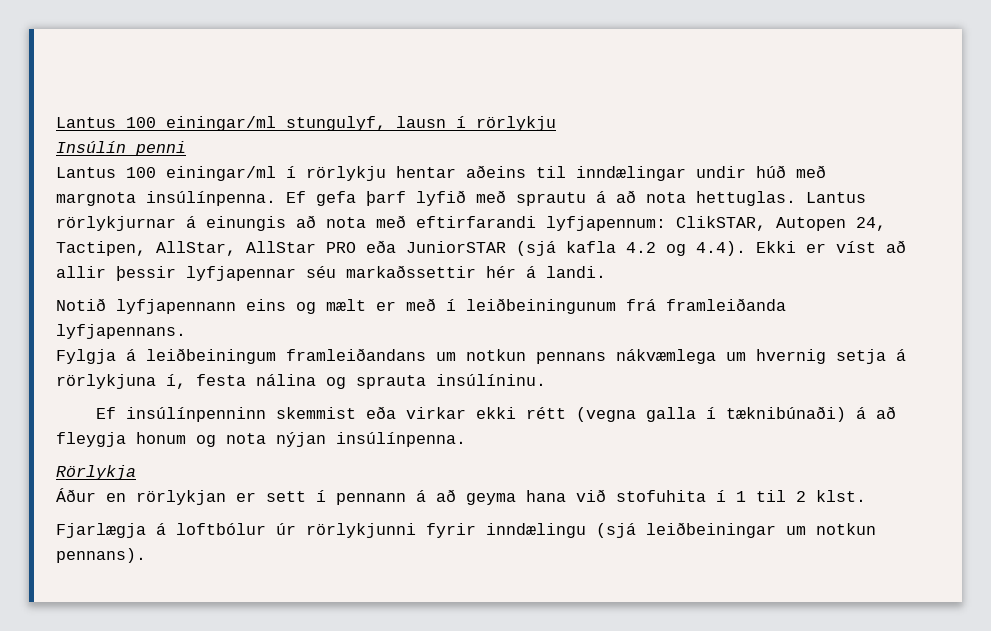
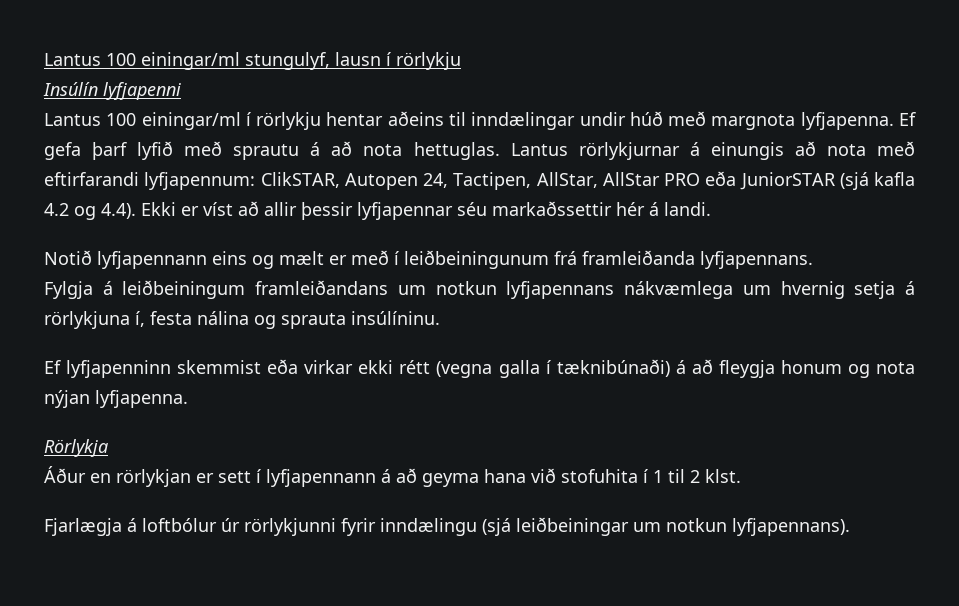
- Insúlín penni
+ Insúlín lyfjapenni
- Lantus 100 einingar/ml í rörlykju hentar aðeins til inndælingar undir húð með margnota insúlínpenna.
+ Lantus 100 einingar/ml í rörlykju hentar aðeins til inndælingar undir húð með margnota lyfjapenna.
- Fylgja á leiðbeiningum framleiðandans um notkun pennans nákvæmlega um hvernig setja á rörlykjuna í, festa nálina og sprauta insúlíninu.
+ Fylgja á leiðbeiningum framleiðandans um notkun lyfjapennans nákvæmlega um hvernig setja á rörlykjuna í, festa nálina og sprauta insúlíninu.
- Ef insúlínpenninn skemmist eða virkar ekki rétt (vegna galla í tæknibúnaði) á að fleygja honum og nota nýjan insúlínpenna.
+ Ef lyfjapenninn skemmist eða virkar ekki rétt (vegna galla í tæknibúnaði) á að fleygja honum og nota nýjan lyfjapenna.
- Áður en rörlykjan er sett í pennann á að geyma hana við stofuhita í 1 til 2 klst.
+ Áður en rörlykjan er sett í lyfjapennann á að geyma hana við stofuhita í 1 til 2 klst.
- Fjarlægja á loftbólur úr rörlykjunni fyrir inndælingu (sjá leiðbeiningar um notkun pennans).
+ Fjarlægja á loftbólur úr rörlykjunni fyrir inndælingu (sjá leiðbeiningar um notkun lyfjapennans).

